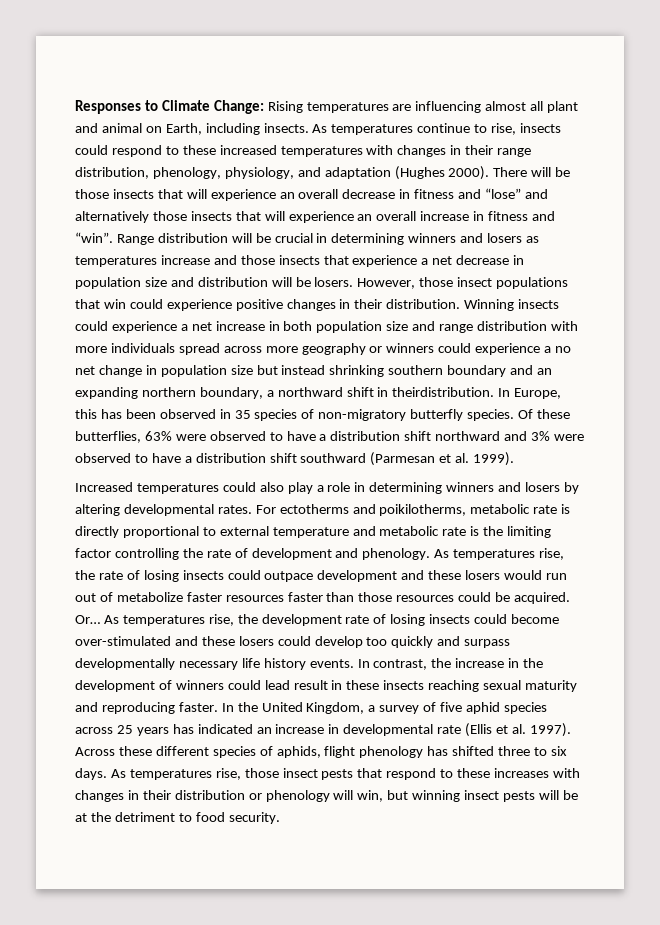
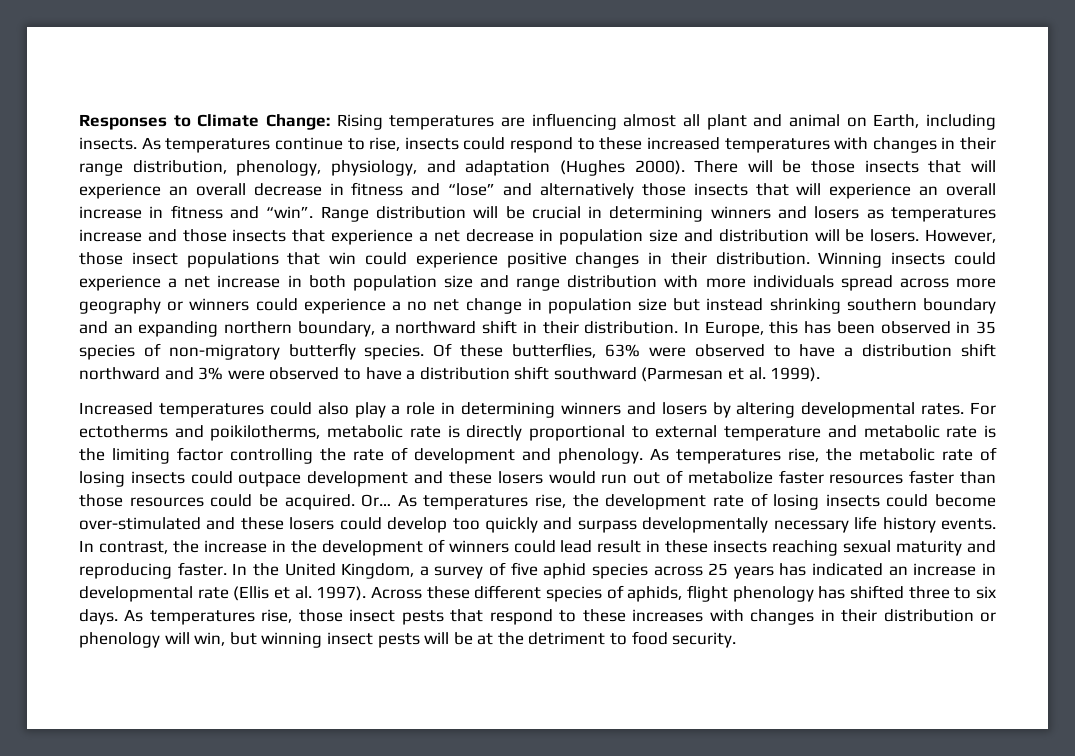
- Winning insects could experience a net increase in both population size and range distribution with more individuals spread across more geography or winners could experience a no net change in population size but instead shrinking southern boundary and an expanding northern boundary, a northward shift in theirdistribution.
+ Winning insects could experience a net increase in both population size and range distribution with more individuals spread across more geography or winners could experience a no net change in population size but instead shrinking southern boundary and an expanding northern boundary, a northward shift in their distribution.
- As temperatures rise, the rate of losing insects could outpace development and these losers would run out of metabolize faster resources faster than those resources could be acquired.
+ As temperatures rise, the metabolic rate of losing insects could outpace development and these losers would run out of metabolize faster resources faster than those resources could be acquired.

